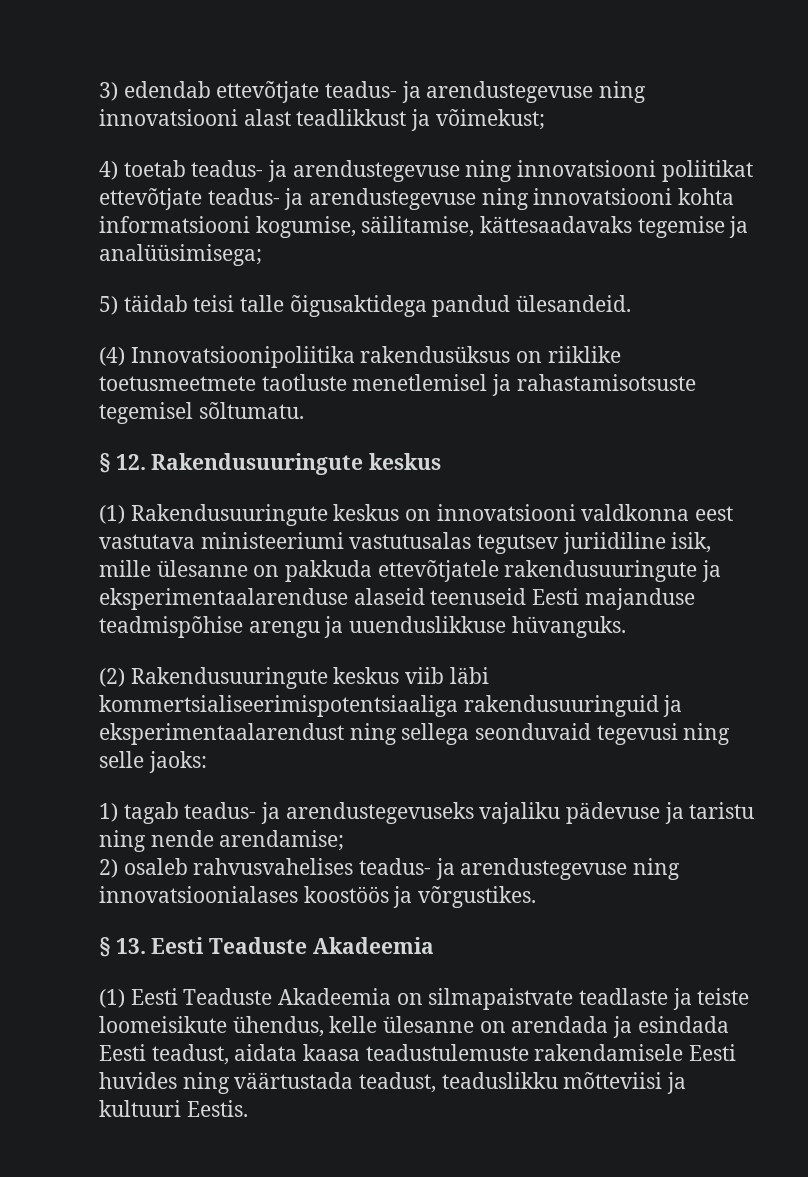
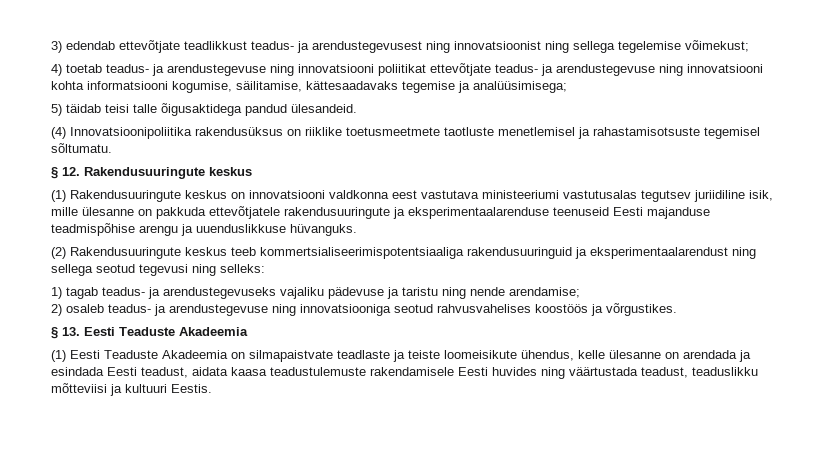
- 3) edendab ettevõtjate teadus- ja arendustegevuse ning innovatsiooni alast teadlikkust ja võimekust;
+ 3) edendab ettevõtjate teadlikkust teadus- ja arendustegevusest ning innovatsioonist ning sellega tegelemise võimekust;
- (1) Rakendusuuringute keskus on innovatsiooni valdkonna eest vastutava ministeeriumi vastutusalas tegutsev juriidiline isik, mille ülesanne on pakkuda ettevõtjatele rakendusuuringute ja eksperimentaalarenduse alaseid teenuseid Eesti majanduse teadmispõhise arengu ja uuenduslikkuse hüvanguks.
+ (1) Rakendusuuringute keskus on innovatsiooni valdkonna eest vastutava ministeeriumi vastutusalas tegutsev juriidiline isik, mille ülesanne on pakkuda ettevõtjatele rakendusuuringute ja eksperimentaalarenduse teenuseid Eesti majanduse teadmispõhise arengu ja uuenduslikkuse hüvanguks.
- (2) Rakendusuuringute keskus viib läbi kommertsialiseerimispotentsiaaliga rakendusuuringuid ja eksperimentaalarendust ning sellega seonduvaid tegevusi ning selle jaoks:
+ (2) Rakendusuuringute keskus teeb kommertsialiseerimispotentsiaaliga rakendusuuringuid ja eksperimentaalarendust ning sellega seotud tegevusi ning selleks:
- 2) osaleb rahvusvahelises teadus- ja arendustegevuse ning innovatsioonialases koostöös ja võrgustikes.
+ 2) osaleb teadus- ja arendustegevuse ning innovatsiooniga seotud rahvusvahelises koostöös ja võrgustikes.

